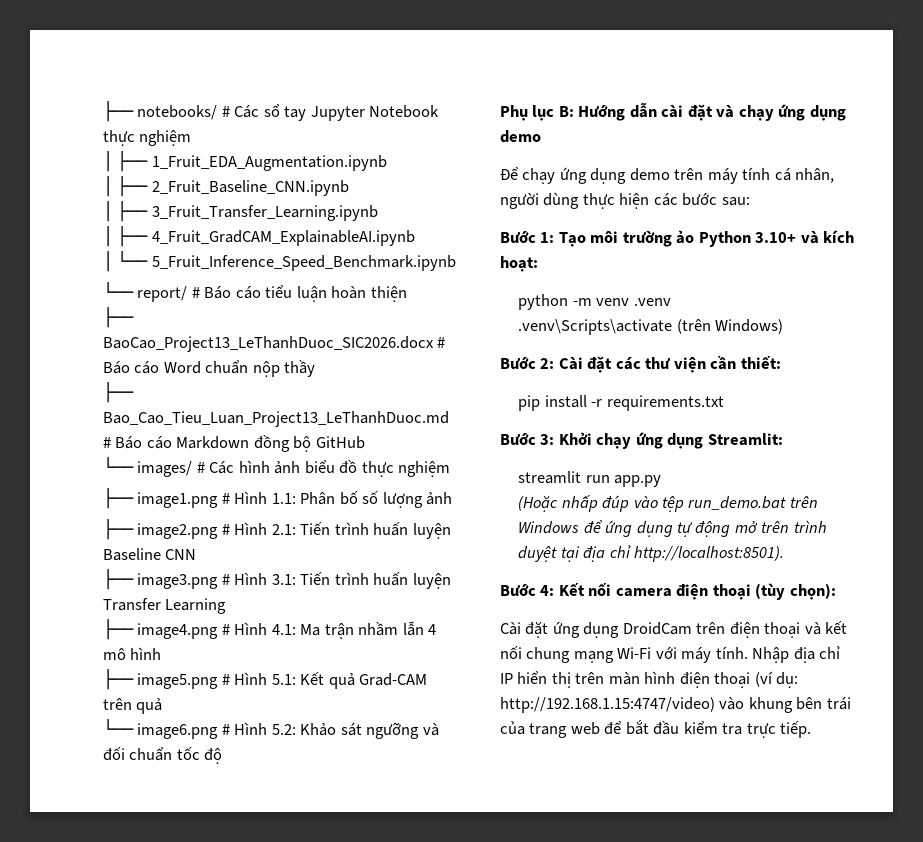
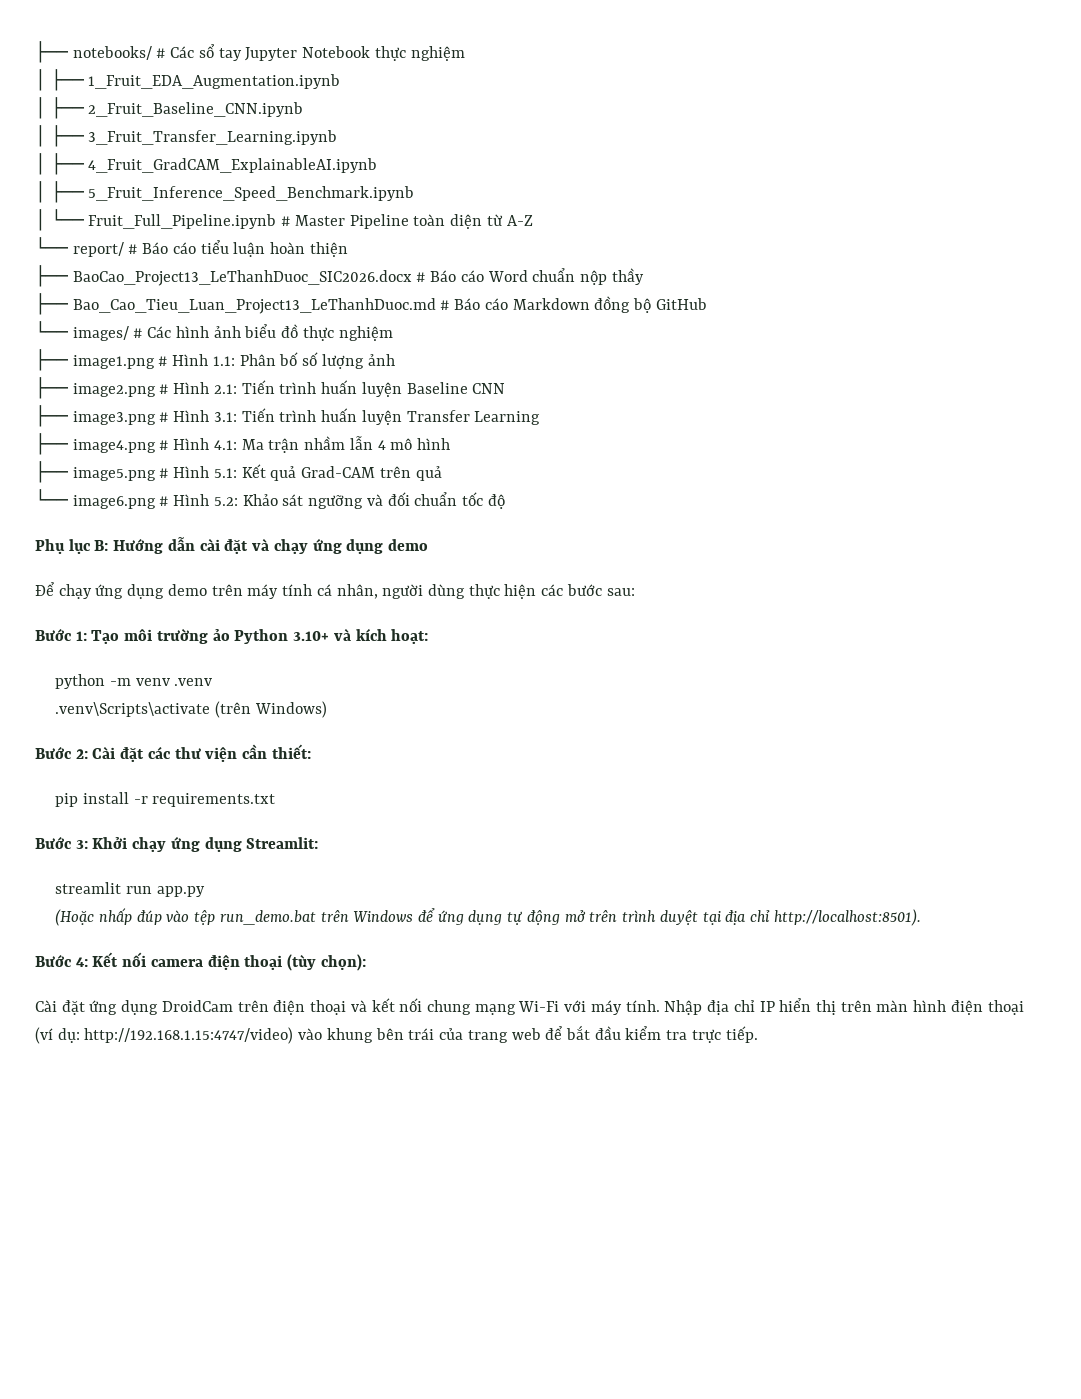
+ │ ├── 5_Fruit_Inference_Speed_Benchmark.ipynb
- │ └── 5_Fruit_Inference_Speed_Benchmark.ipynb
+ │ └── Fruit_Full_Pipeline.ipynb # Master Pipeline toàn diện từ A-Z

